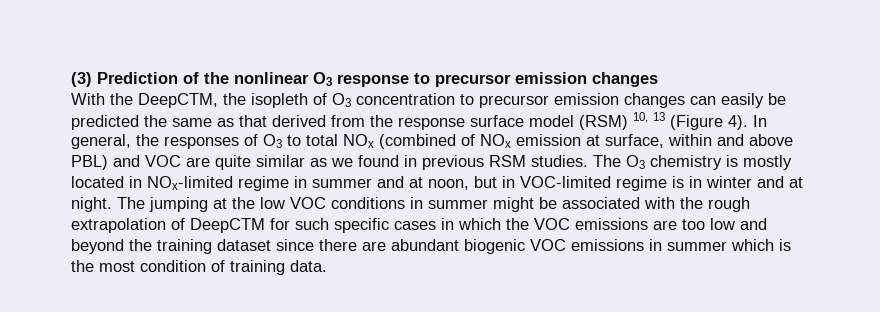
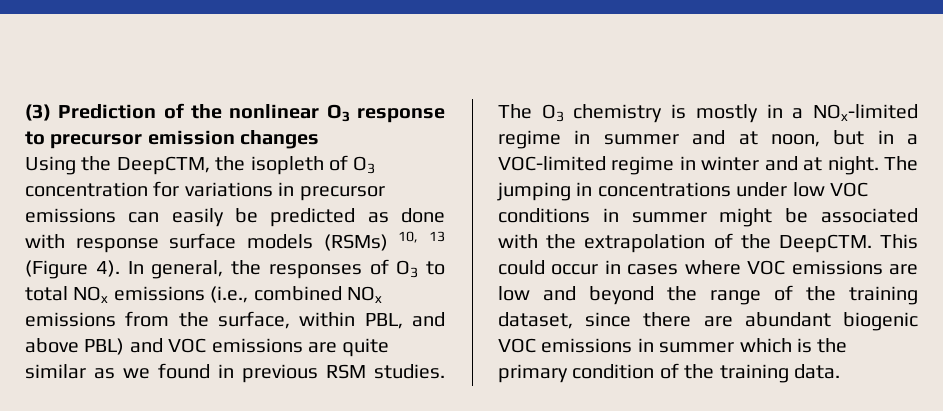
- With the DeepCTM, the isopleth of O3 concentration to precursor emission changes can easily be predicted the same as that derived from the response surface model (RSM) 10, 13 (Figure 4).
+ Using the DeepCTM, the isopleth of O3 concentration for variations in precursor emissions can easily be predicted as done with response surface models (RSMs) 10, 13 (Figure 4).
- In general, the responses of O3 to total NOx (combined of NOx emission at surface, within and above PBL) and VOC are quite similar as we found in previous RSM studies.
+ In general, the responses of O3 to total NOx emissions (i.e., combined NOx emissions from the surface, within PBL, and above PBL) and VOC emissions are quite similar as we found in previous RSM studies.
- The O3 chemistry is mostly located in NOx-limited regime in summer and at noon, but in VOC-limited regime is in winter and at night.
+ The O3 chemistry is mostly in a NOx-limited regime in summer and at noon, but in a VOC-limited regime in winter and at night.
- The jumping at the low VOC conditions in summer might be associated with the rough extrapolation of DeepCTM for such specific cases in which the VOC emissions are too low and beyond the training dataset since there are abundant biogenic VOC emissions in summer which is the most condition of training data.
+ The jumping in concentrations under low VOC conditions in summer might be associated with the extrapolation of the DeepCTM. This could occur in cases where VOC emissions are low and beyond the range of the training dataset, since there are abundant biogenic VOC emissions in summer which is the primary condition of the training data.

